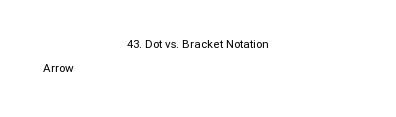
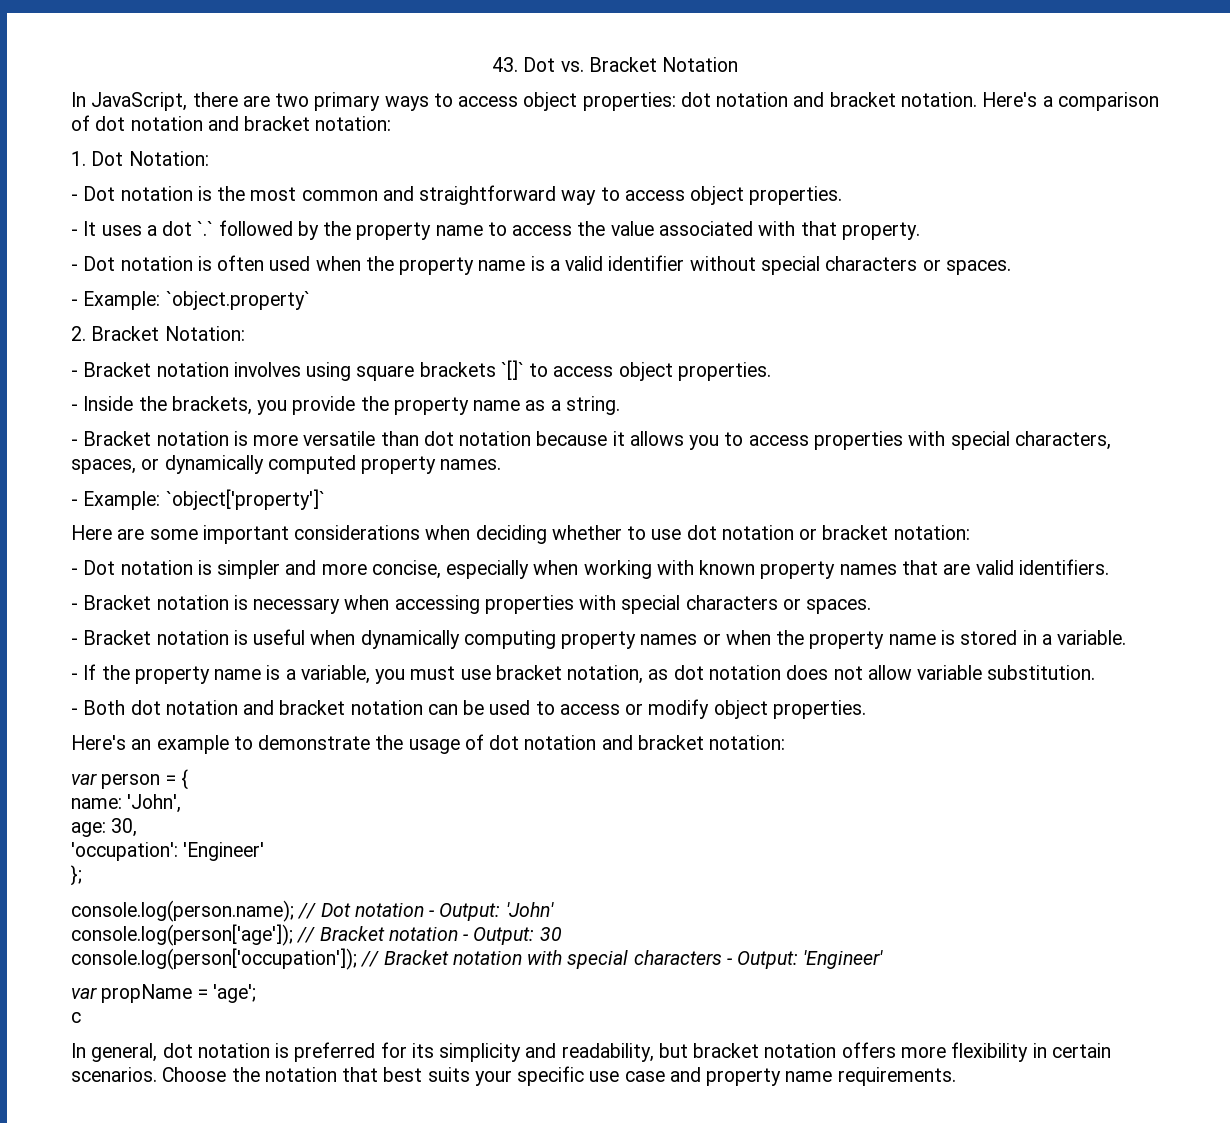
- Arrow
+ In JavaScript, there are two primary ways to access object properties: dot notation and bracket notation. Here's a comparison of dot notation and bracket notation:
+ 1. Dot Notation:
+ - Dot notation is the most common and straightforward way to access object properties.
+ - It uses a dot `.` followed by the property name to access the value associated with that property.
+ - Dot notation is often used when the property name is a valid identifier without special characters or spaces.
+ - Example: `object.property`
+ 2. Bracket Notation:
+ - Bracket notation involves using square brackets `[]` to access object properties.
+ - Inside the brackets, you provide the property name as a string.
+ - Bracket notation is more versatile than dot notation because it allows you to access properties with special characters, spaces, or dynamically computed property names.
+ - Example: `object['property']`
+ Here are some important considerations when deciding whether to use dot notation or bracket notation:
+ - Dot notation is simpler and more concise, especially when working with known property names that are valid identifiers.
+ - Bracket notation is necessary when accessing properties with special characters or spaces.
+ - Bracket notation is useful when dynamically computing property names or when the property name is stored in a variable.
+ - If the property name is a variable, you must use bracket notation, as dot notation does not allow variable substitution.
+ - Both dot notation and bracket notation can be used to access or modify object properties.
+ Here's an example to demonstrate the usage of dot notation and bracket notation:
+ var person = {
+ name: 'John',
+ age: 30,
+ 'occupation': 'Engineer'
+ };
+ console.log(person.name); // Dot notation - Output: 'John'
+ console.log(person['age']); // Bracket notation - Output: 30
+ console.log(person['occupation']); // Bracket notation with special characters - Output: 'Engineer'
+ var propName = 'age';
+ c
+ In general, dot notation is preferred for its simplicity and readability, but bracket notation offers more flexibility in certain scenarios. Choose the notation that best suits your specific use case and property name requirements.

